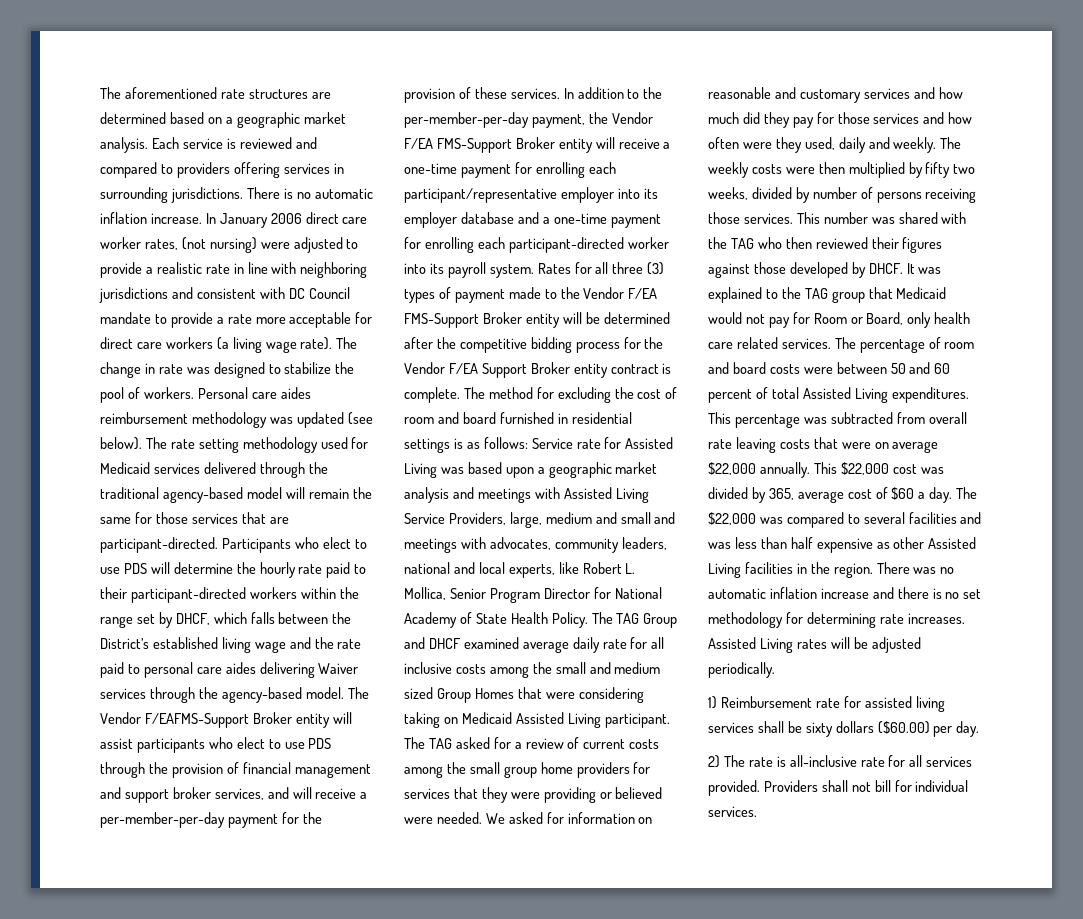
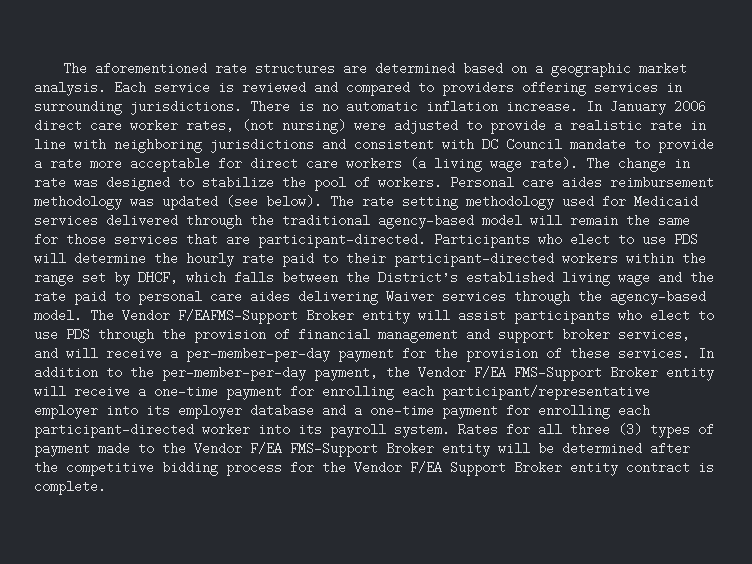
- The method for excluding the cost of room and board furnished in residential settings is as follows: Service rate for Assisted Living was based upon a geographic market analysis and meetings with Assisted Living Service Providers, large, medium and small and meetings with advocates, community leaders, national and local experts, like Robert L. Mollica, Senior Program Director for National Academy of State Health Policy. The TAG Group and DHCF examined average daily rate for all inclusive costs among the small and medium sized Group Homes that were considering taking on Medicaid Assisted Living participant. The TAG asked for a review of current costs among the small group home providers for services that they were providing or believed were needed. We asked for information on reasonable and customary services and how much did they pay for those services and how often were they used, daily and weekly. The weekly costs were then multiplied by fifty two weeks, divided by number of persons receiving those services. This number was shared with the TAG who then reviewed their figures against those developed by DHCF. It was explained to the TAG group that Medicaid would not pay for Room or Board, only health care related services. The percentage of room and board costs were between 50 and 60 percent of total Assisted Living expenditures. This percentage was subtracted from overall rate leaving costs that were on average $22,000 annually. This $22,000 cost was divided by 365, average cost of $60 a day. The $22,000 was compared to several facilities and was less than half expensive as other Assisted Living facilities in the region. There was no automatic inflation increase and there is no set methodology for determining rate increases. Assisted Living rates will be adjusted periodically.
- 1) Reimbursement rate for assisted living services shall be sixty dollars ($60.00) per day.
- 2) The rate is all-inclusive rate for all services provided. Providers shall not bill for individual services.

